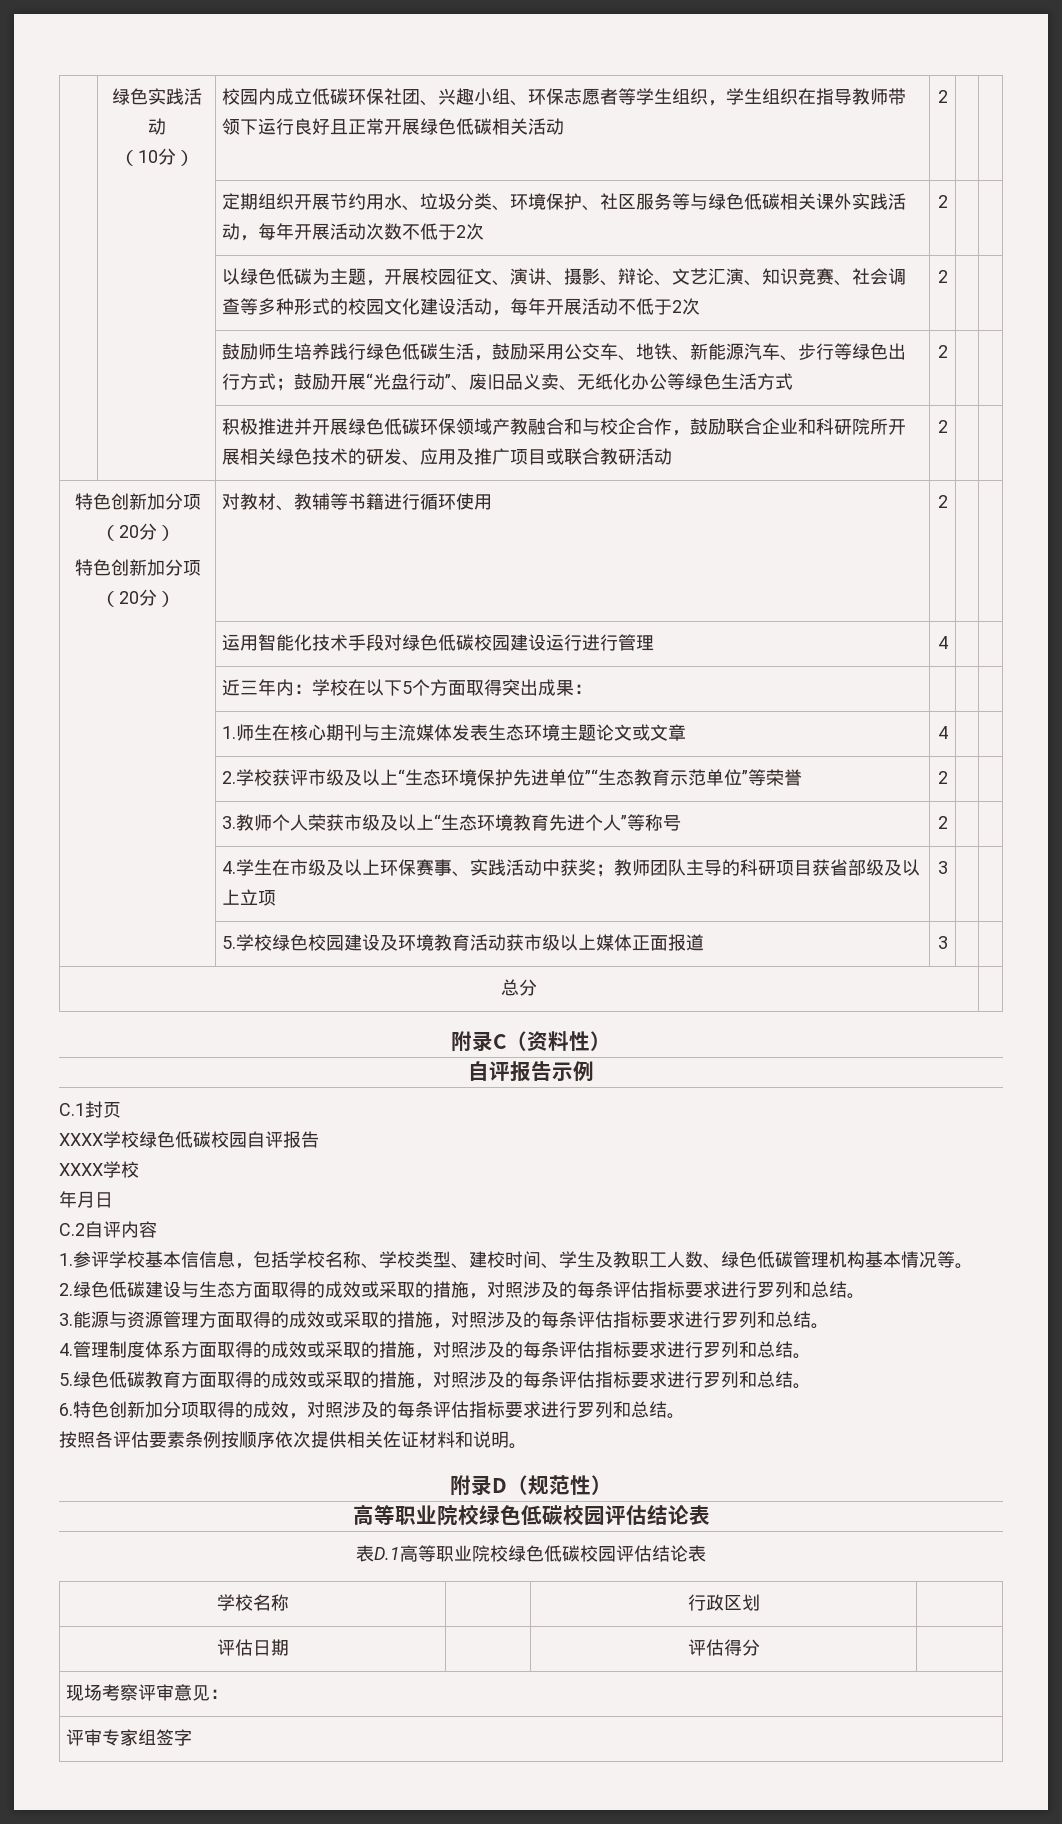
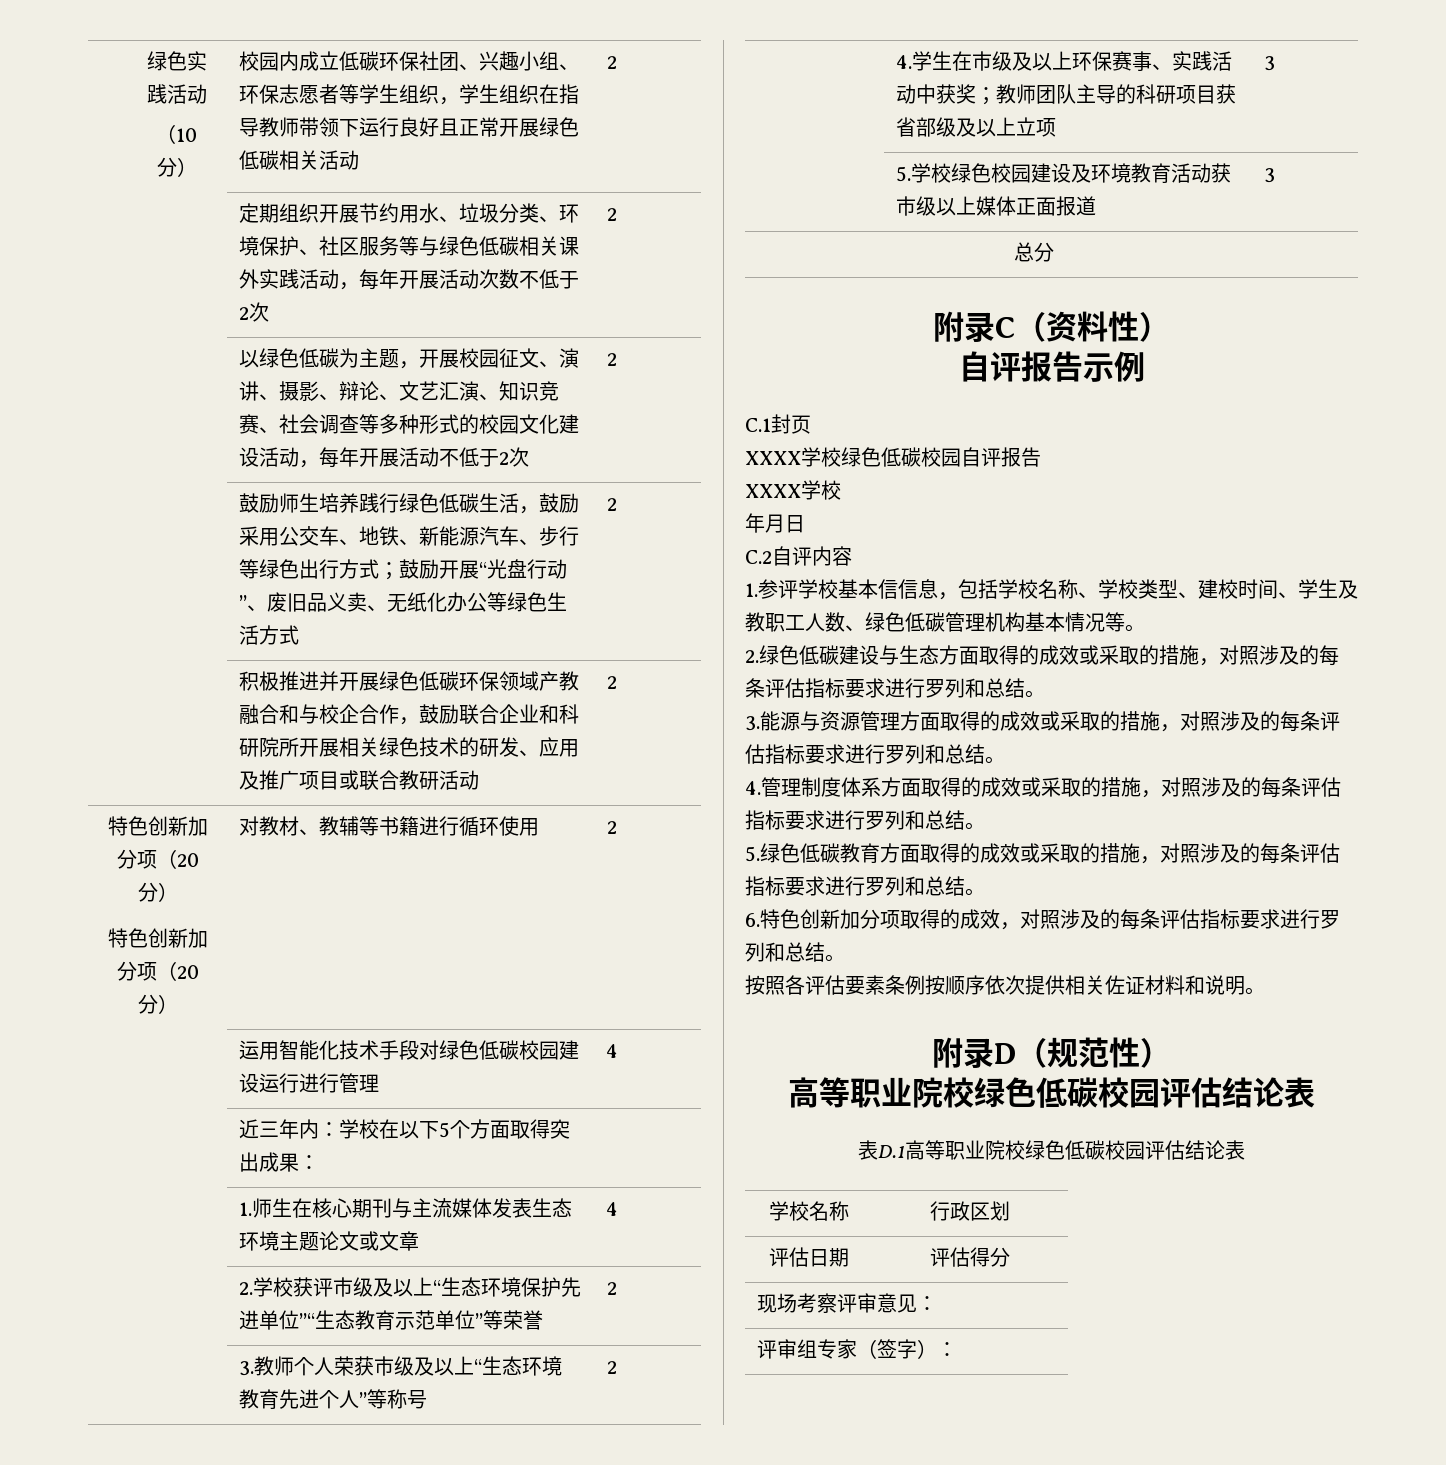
- 评审专家组签字
+ 评审组专家（签字）：

